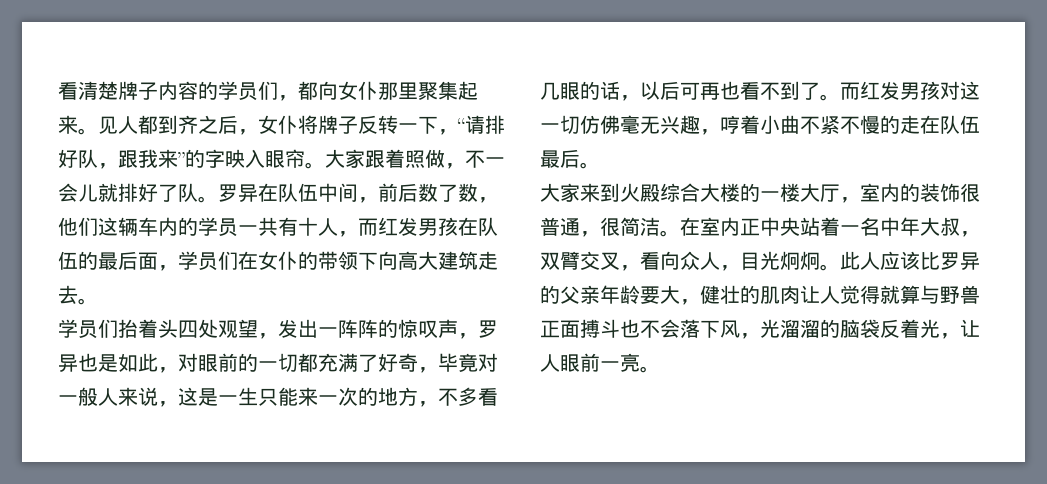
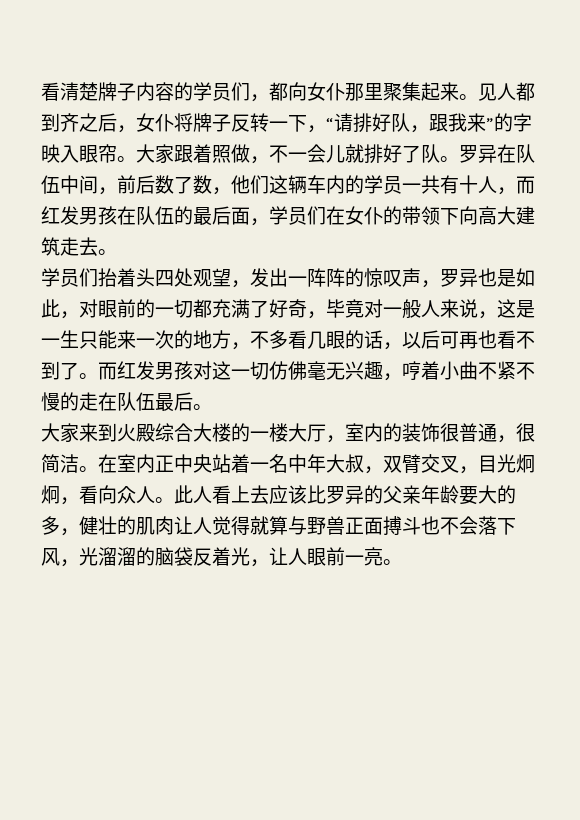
- 在室内正中央站着一名中年大叔，双臂交叉，看向众人，目光炯炯。此人应该比罗异的父亲年龄要大，健壮的肌肉让人觉得就算与野兽正面搏斗也不会落下风，光溜溜的脑袋反着光，让人眼前一亮。
+ 在室内正中央站着一名中年大叔，双臂交叉，目光炯炯，看向众人。此人看上去应该比罗异的父亲年龄要大的多，健壮的肌肉让人觉得就算与野兽正面搏斗也不会落下风，光溜溜的脑袋反着光，让人眼前一亮。

